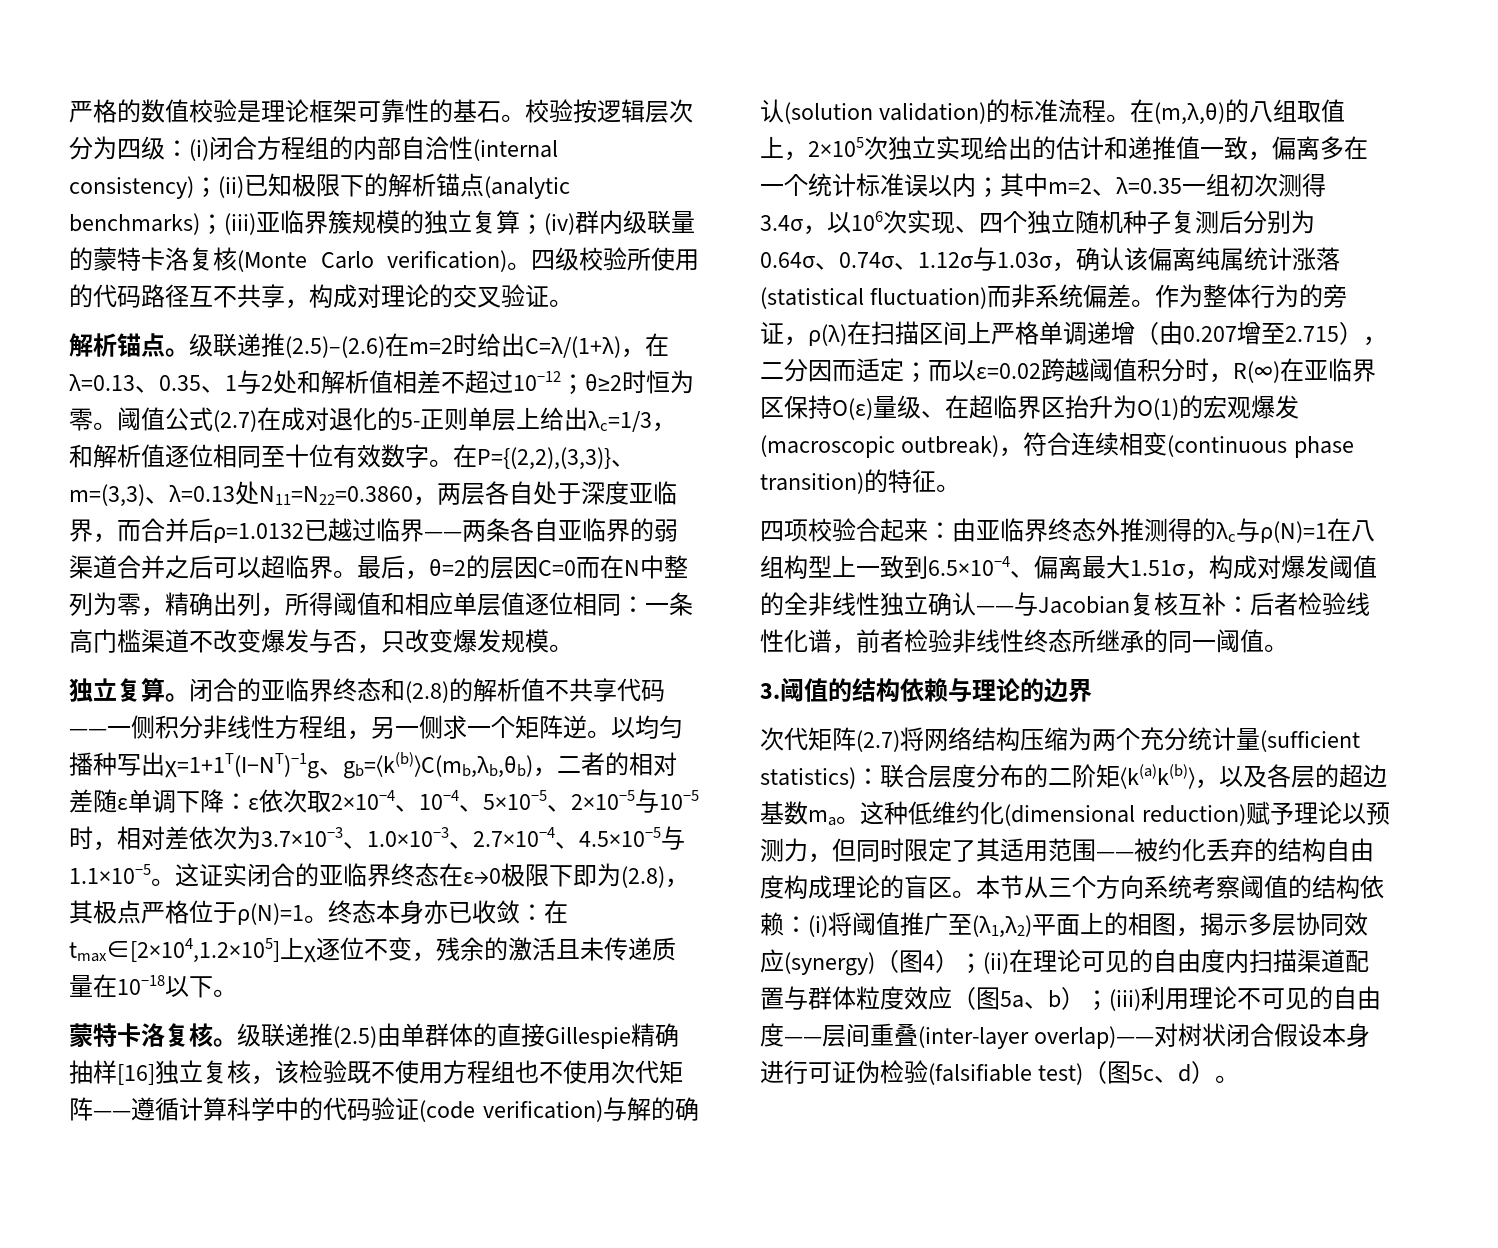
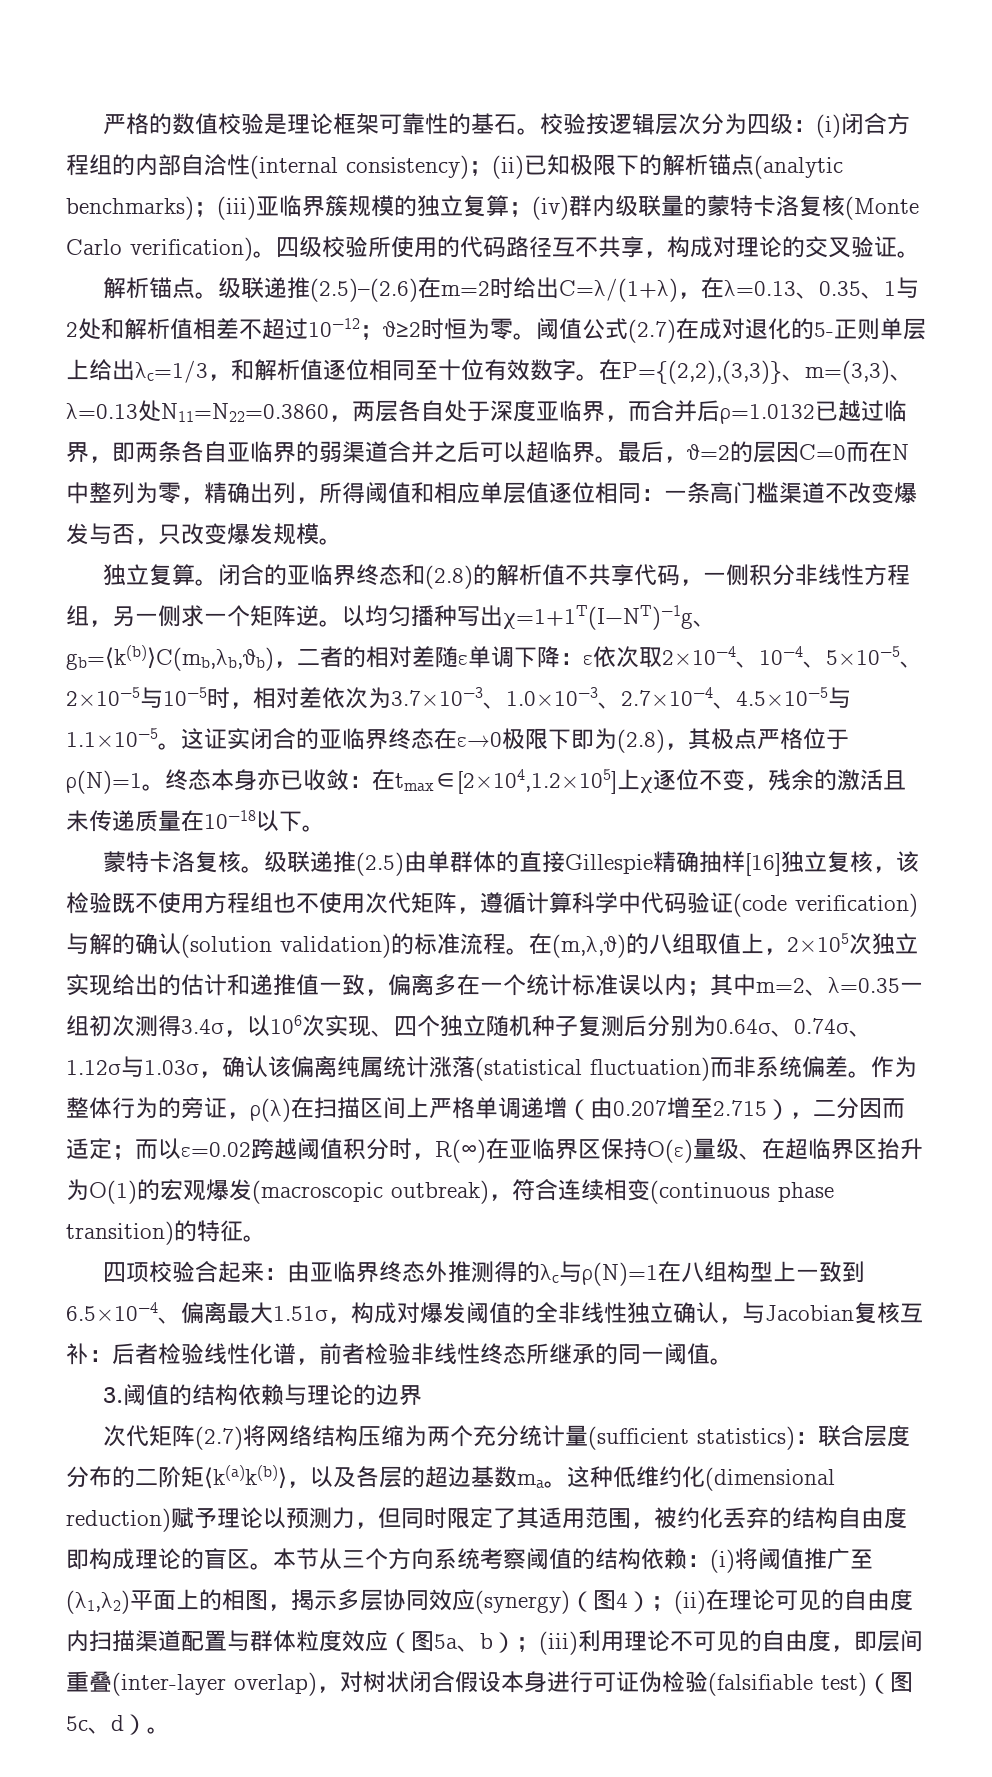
- 在P={(2,2),(3,3)}、m=(3,3)、λ=0.13处N11=N22=0.3860，两层各自处于深度亚临界，而合并后ρ=1.0132已越过临界——两条各自亚临界的弱渠道合并之后可以超临界。
+ 在P={(2,2),(3,3)}、m=(3,3)、λ=0.13处N11=N22=0.3860，两层各自处于深度亚临界，而合并后ρ=1.0132已越过临界，即两条各自亚临界的弱渠道合并之后可以超临界。
- 闭合的亚临界终态和(2.8)的解析值不共享代码——一侧积分非线性方程组，另一侧求一个矩阵逆。
+ 闭合的亚临界终态和(2.8)的解析值不共享代码，一侧积分非线性方程组，另一侧求一个矩阵逆。
- 级联递推(2.5)由单群体的直接Gillespie精确抽样[16]独立复核，该检验既不使用方程组也不使用次代矩阵——遵循计算科学中的代码验证(code verification)与解的确认(solution validation)的标准流程。
+ 级联递推(2.5)由单群体的直接Gillespie精确抽样[16]独立复核，该检验既不使用方程组也不使用次代矩阵，遵循计算科学中代码验证(code verification)与解的确认(solution validation)的标准流程。
- 四项校验合起来：由亚临界终态外推测得的λc与ρ(N)=1在八组构型上一致到6.5×10−4、偏离最大1.51σ，构成对爆发阈值的全非线性独立确认——与Jacobian复核互补：后者检验线性化谱，前者检验非线性终态所继承的同一阈值。
+ 四项校验合起来：由亚临界终态外推测得的λc与ρ(N)=1在八组构型上一致到6.5×10−4、偏离最大1.51σ，构成对爆发阈值的全非线性独立确认，与Jacobian复核互补：后者检验线性化谱，前者检验非线性终态所继承的同一阈值。
- 这种低维约化(dimensional reduction)赋予理论以预测力，但同时限定了其适用范围——被约化丢弃的结构自由度构成理论的盲区。
+ 这种低维约化(dimensional reduction)赋予理论以预测力，但同时限定了其适用范围，被约化丢弃的结构自由度即构成理论的盲区。
- (iii)利用理论不可见的自由度——层间重叠(inter-layer overlap)——对树状闭合假设本身进行可证伪检验(falsifiable test)（图5c、d）。
+ (iii)利用理论不可见的自由度，即层间重叠(inter-layer overlap)，对树状闭合假设本身进行可证伪检验(falsifiable test)（图5c、d）。

